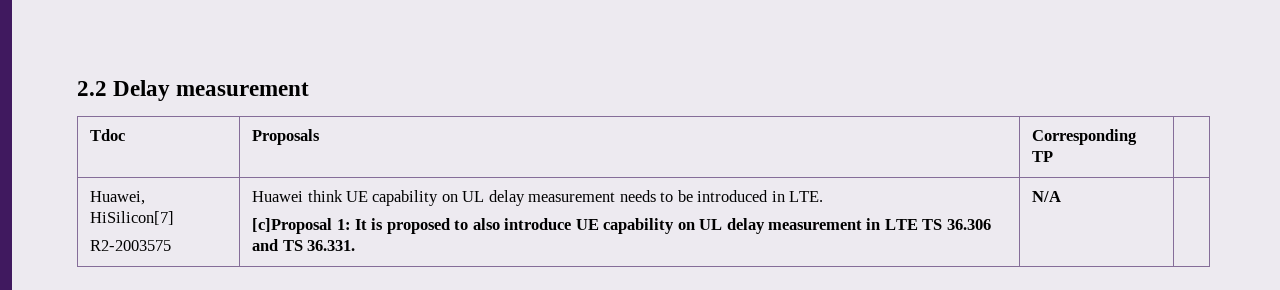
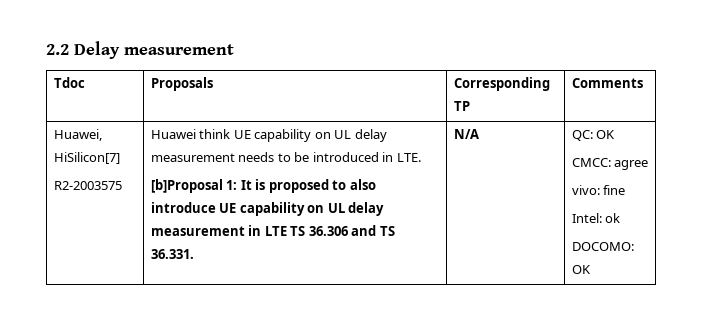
- Tdoc | Proposals | Corresponding TP |
+ Tdoc | Proposals | Corresponding TP | Comments
- [c]Proposal 1: It is proposed to also introduce UE capability on UL delay measurement in LTE TS 36.306 and TS 36.331.
+ [b]Proposal 1: It is proposed to also introduce UE capability on UL delay measurement in LTE TS 36.306 and TS 36.331.
+ QC: OK
+ CMCC: agree
+ vivo: fine
+ Intel: ok
+ DOCOMO: OK

